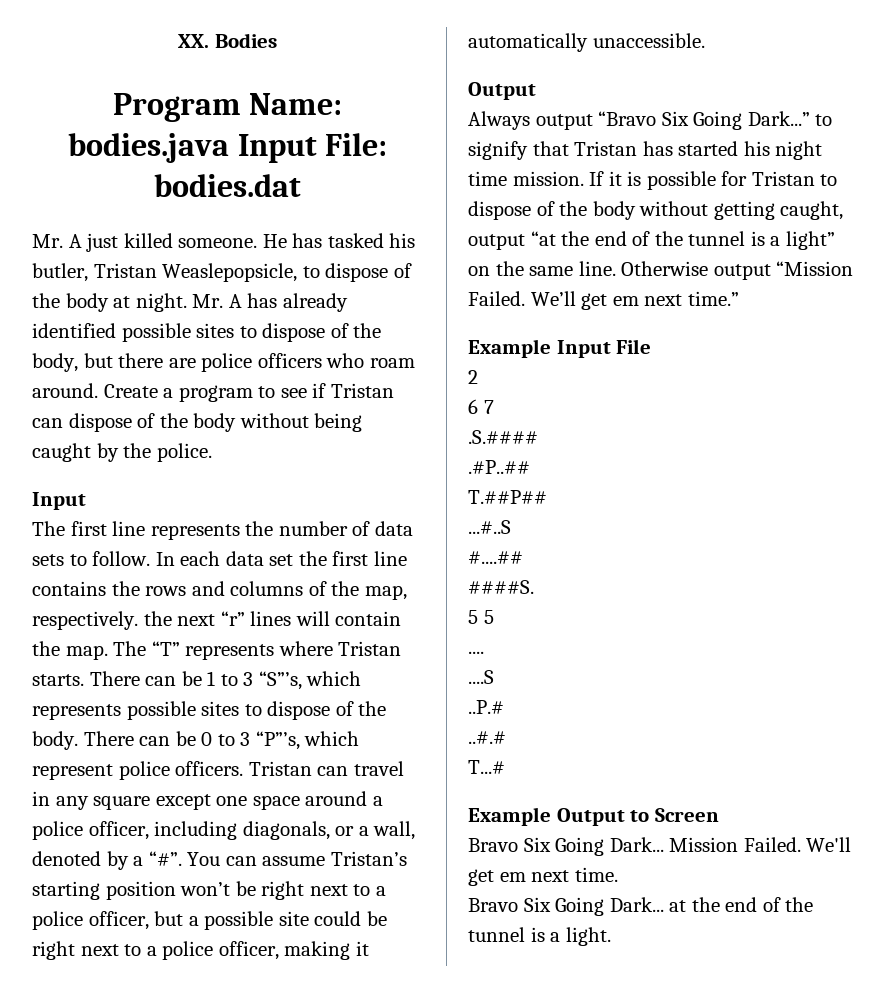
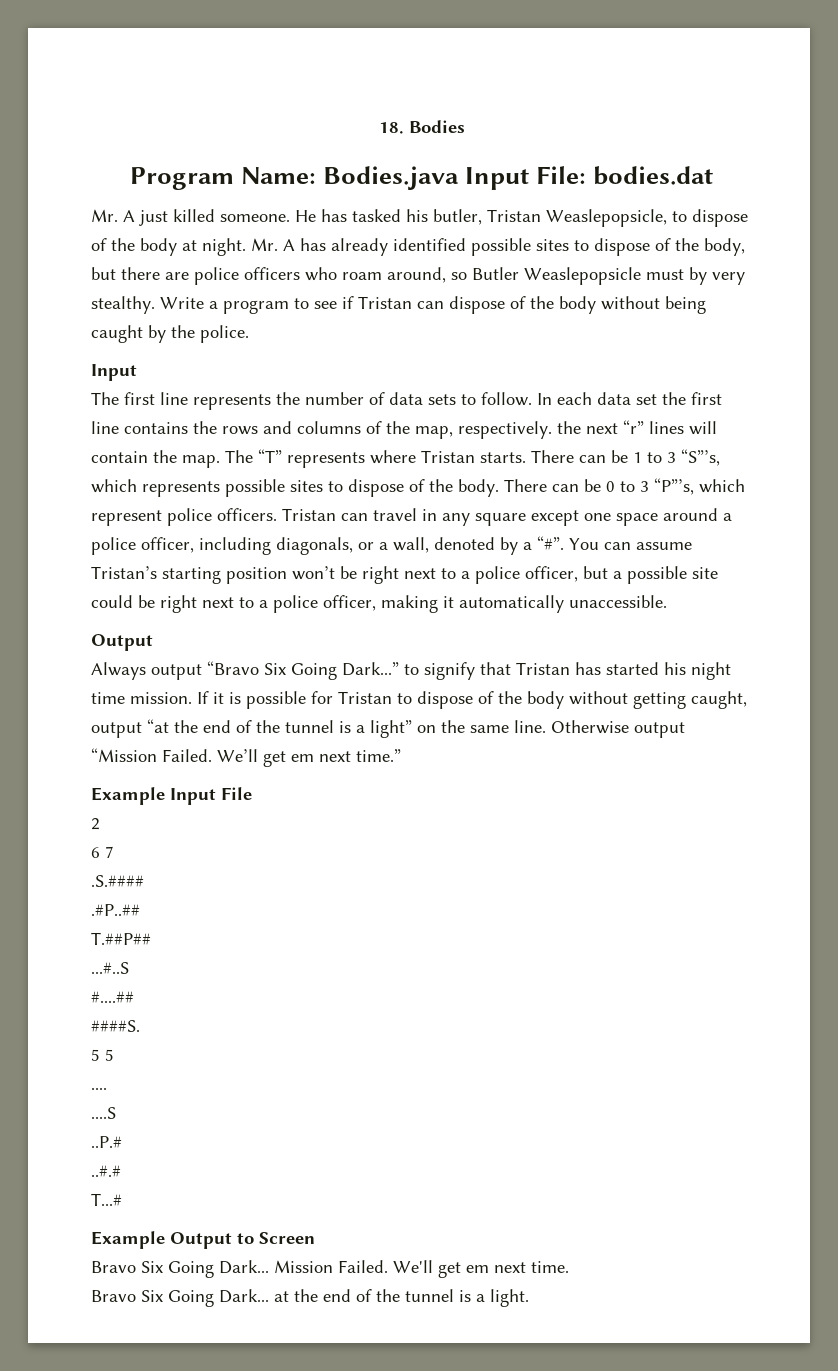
- XX. Bodies
+ 18. Bodies
- Program Name: bodies.java Input File: bodies.dat
+ Program Name: Bodies.java Input File: bodies.dat
- Mr. A has already identified possible sites to dispose of the body, but there are police officers who roam around. Create a program to see if Tristan can dispose of the body without being caught by the police.
+ Mr. A has already identified possible sites to dispose of the body, but there are police officers who roam around, so Butler Weaslepopsicle must by very stealthy. Write a program to see if Tristan can dispose of the body without being caught by the police.

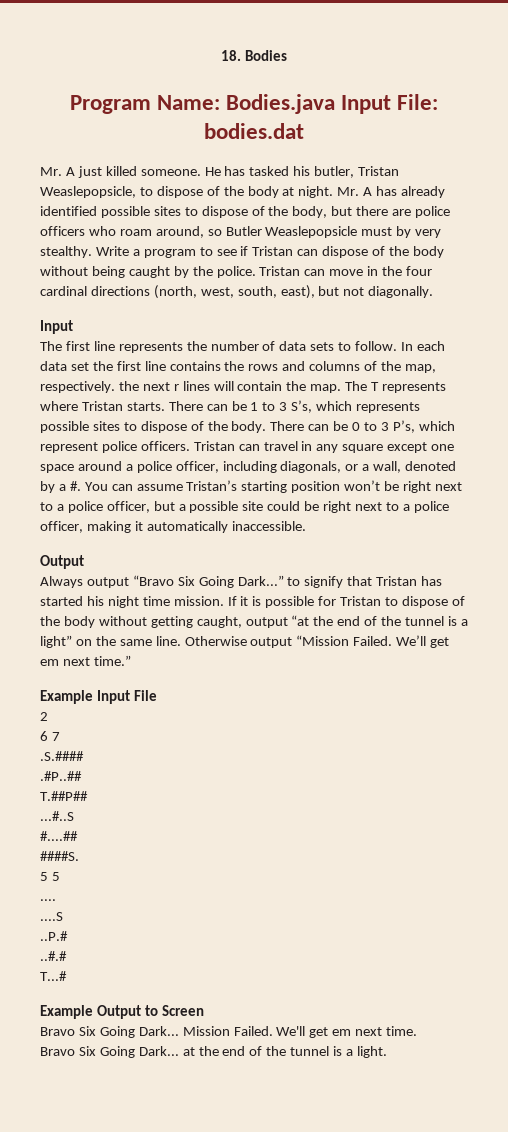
+ Tristan can move in the four cardinal directions (north, west, south, east), but not diagonally.
- In each data set the first line contains the rows and columns of the map, respectively. the next “r” lines will contain the map.
+ In each data set the first line contains the rows and columns of the map, respectively. the next r lines will contain the map.
- The “T” represents where Tristan starts.
+ The T represents where Tristan starts.
- There can be 1 to 3 “S”’s, which represents possible sites to dispose of the body.
+ There can be 1 to 3 S’s, which represents possible sites to dispose of the body.
- There can be 0 to 3 “P”’s, which represent police officers.
+ There can be 0 to 3 P’s, which represent police officers.
- Tristan can travel in any square except one space around a police officer, including diagonals, or a wall, denoted by a “#”.
+ Tristan can travel in any square except one space around a police officer, including diagonals, or a wall, denoted by a #.
- You can assume Tristan’s starting position won’t be right next to a police officer, but a possible site could be right next to a police officer, making it automatically unaccessible.
+ You can assume Tristan’s starting position won’t be right next to a police officer, but a possible site could be right next to a police officer, making it automatically inaccessible.

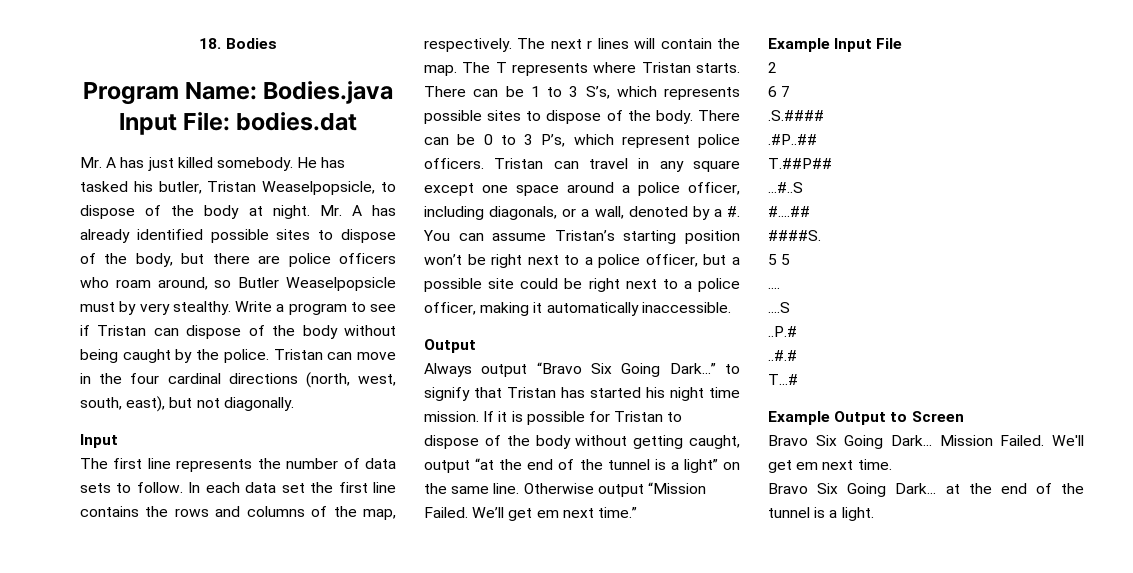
- Mr. A just killed someone.
+ Mr. A has just killed somebody.
- He has tasked his butler, Tristan Weaslepopsicle, to dispose of the body at night.
+ He has tasked his butler, Tristan Weaselpopsicle, to dispose of the body at night.
- Mr. A has already identified possible sites to dispose of the body, but there are police officers who roam around, so Butler Weaslepopsicle must by very stealthy.
+ Mr. A has already identified possible sites to dispose of the body, but there are police officers who roam around, so Butler Weaselpopsicle must by very stealthy.
- In each data set the first line contains the rows and columns of the map, respectively. the next r lines will contain the map.
+ In each data set the first line contains the rows and columns of the map, respectively. The next r lines will contain the map.

